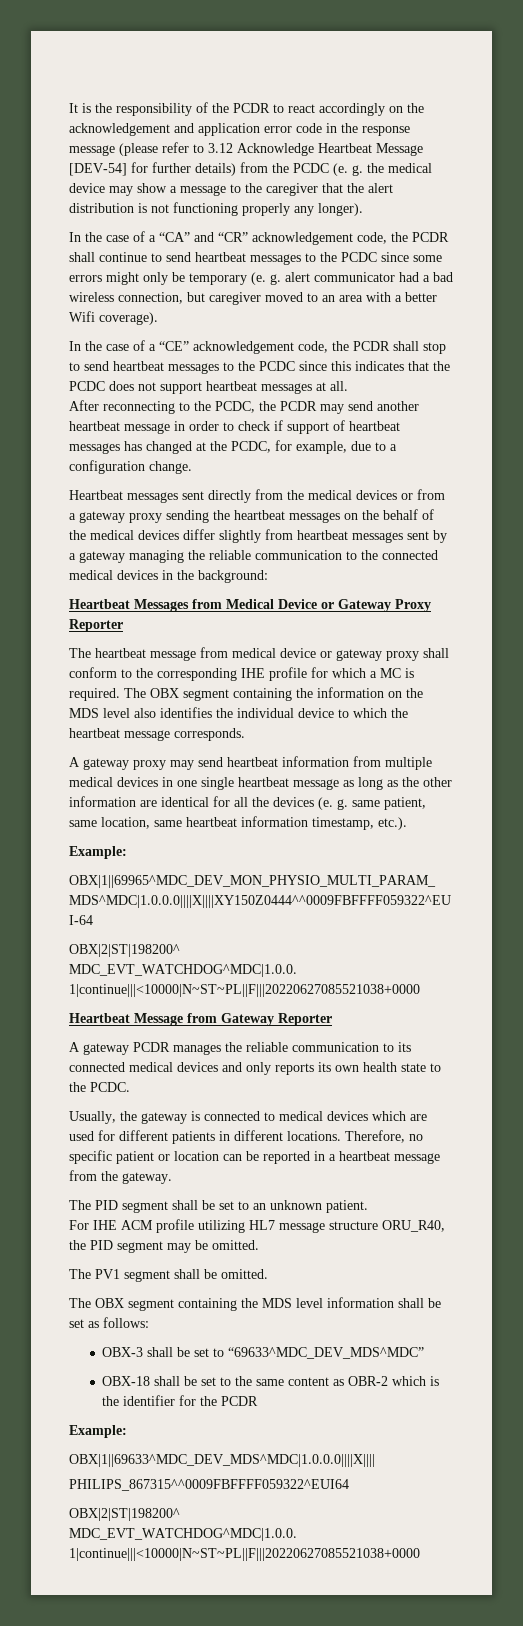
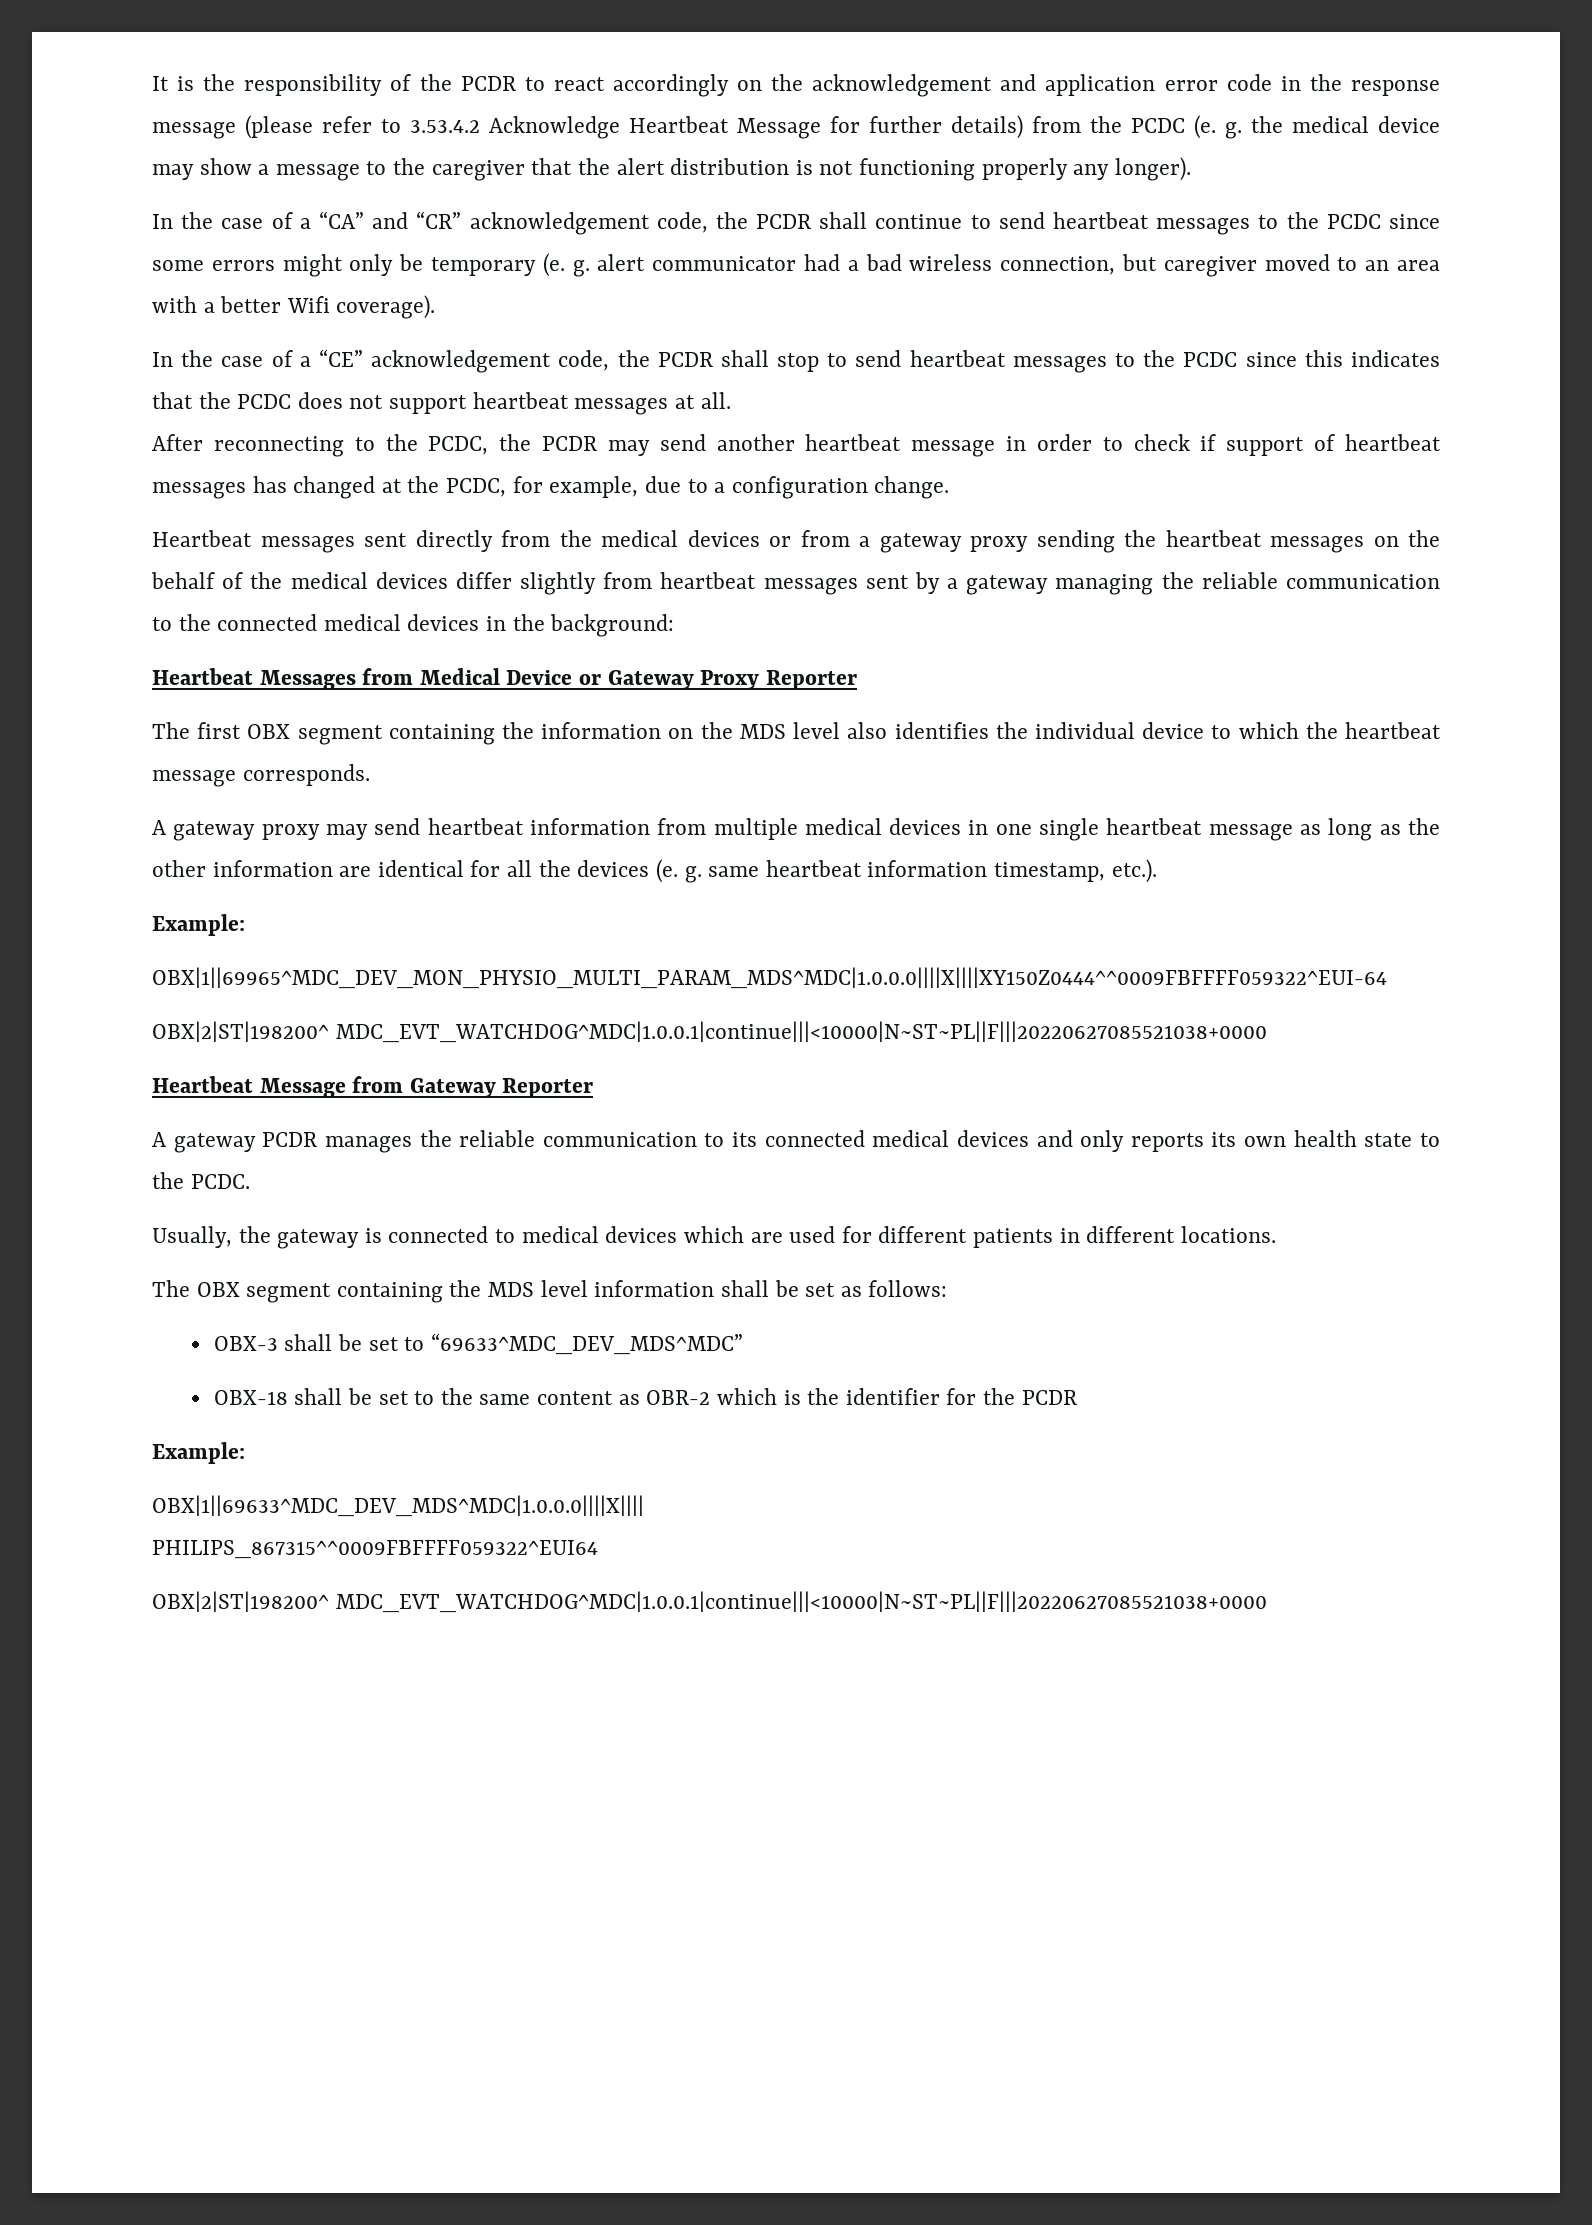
- It is the responsibility of the PCDR to react accordingly on the acknowledgement and application error code in the response message (please refer to 3.12 Acknowledge Heartbeat Message [DEV-54] for further details) from the PCDC (e. g. the medical device may show a message to the caregiver that the alert distribution is not functioning properly any longer).
+ It is the responsibility of the PCDR to react accordingly on the acknowledgement and application error code in the response message (please refer to 3.53.4.2 Acknowledge Heartbeat Message for further details) from the PCDC (e. g. the medical device may show a message to the caregiver that the alert distribution is not functioning properly any longer).
- The heartbeat message from medical device or gateway proxy shall conform to the corresponding IHE profile for which a MC is required. The OBX segment containing the information on the MDS level also identifies the individual device to which the heartbeat message corresponds.
+ The first OBX segment containing the information on the MDS level also identifies the individual device to which the heartbeat message corresponds.
- A gateway proxy may send heartbeat information from multiple medical devices in one single heartbeat message as long as the other information are identical for all the devices (e. g. same patient, same location, same heartbeat information timestamp, etc.).
+ A gateway proxy may send heartbeat information from multiple medical devices in one single heartbeat message as long as the other information are identical for all the devices (e. g. same heartbeat information timestamp, etc.).
- Therefore, no specific patient or location can be reported in a heartbeat message from the gateway.
- The PID segment shall be set to an unknown patient.
- For IHE ACM profile utilizing HL7 message structure ORU_R40, the PID segment may be omitted.
- The PV1 segment shall be omitted.

